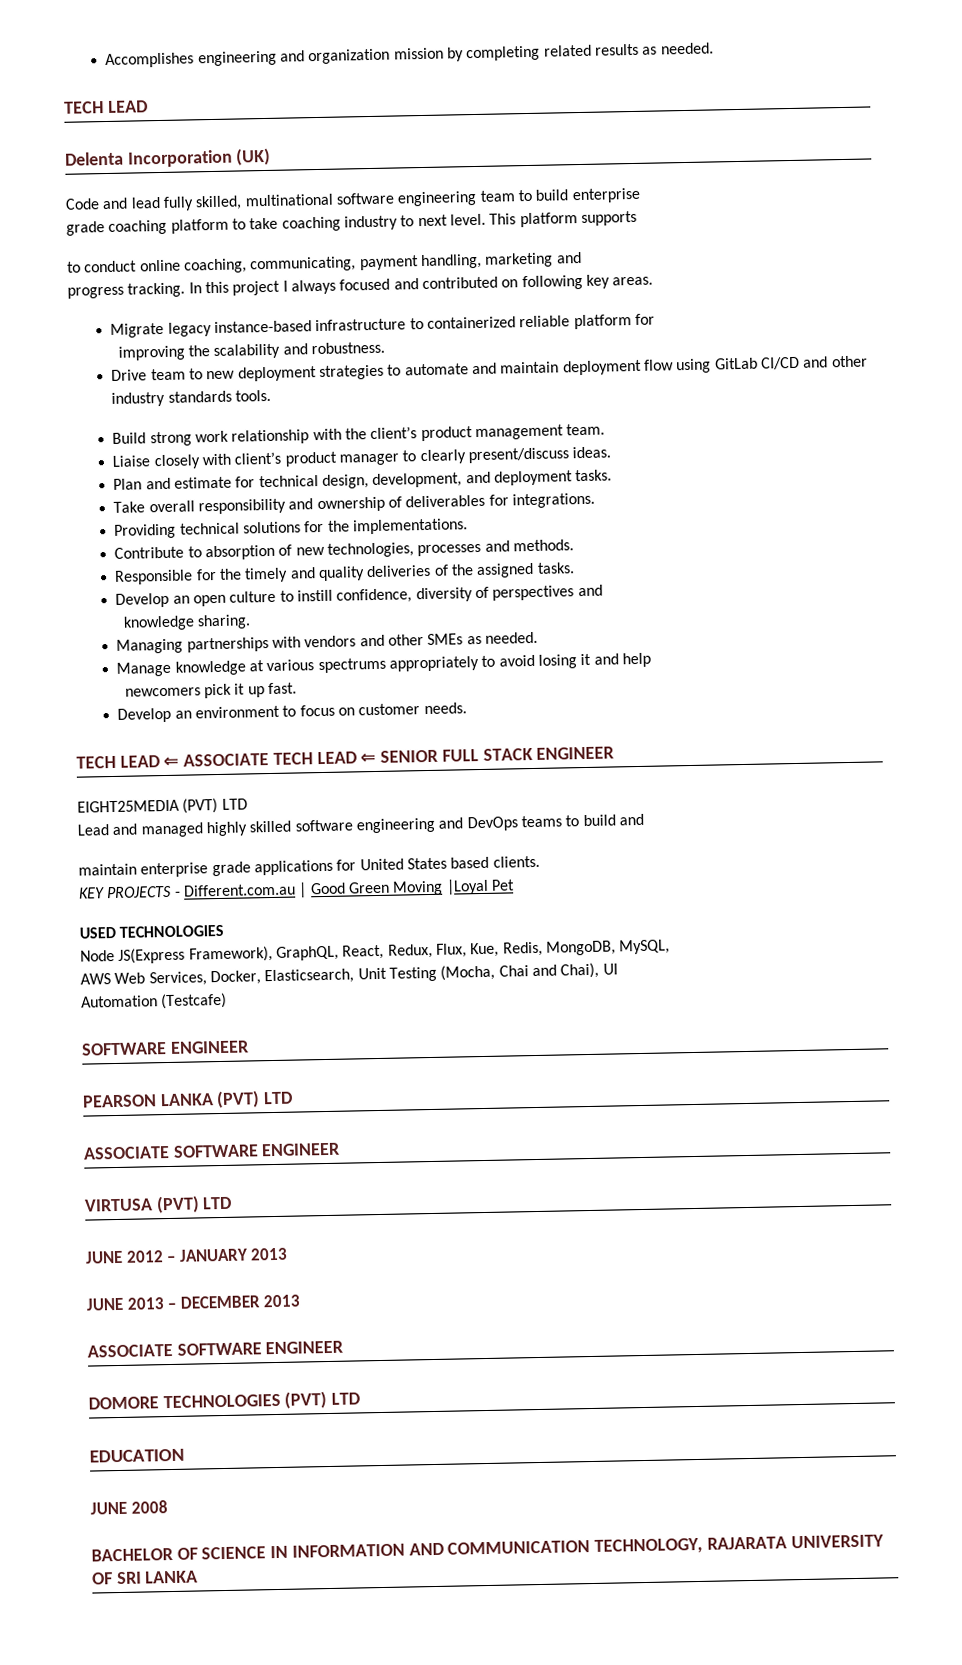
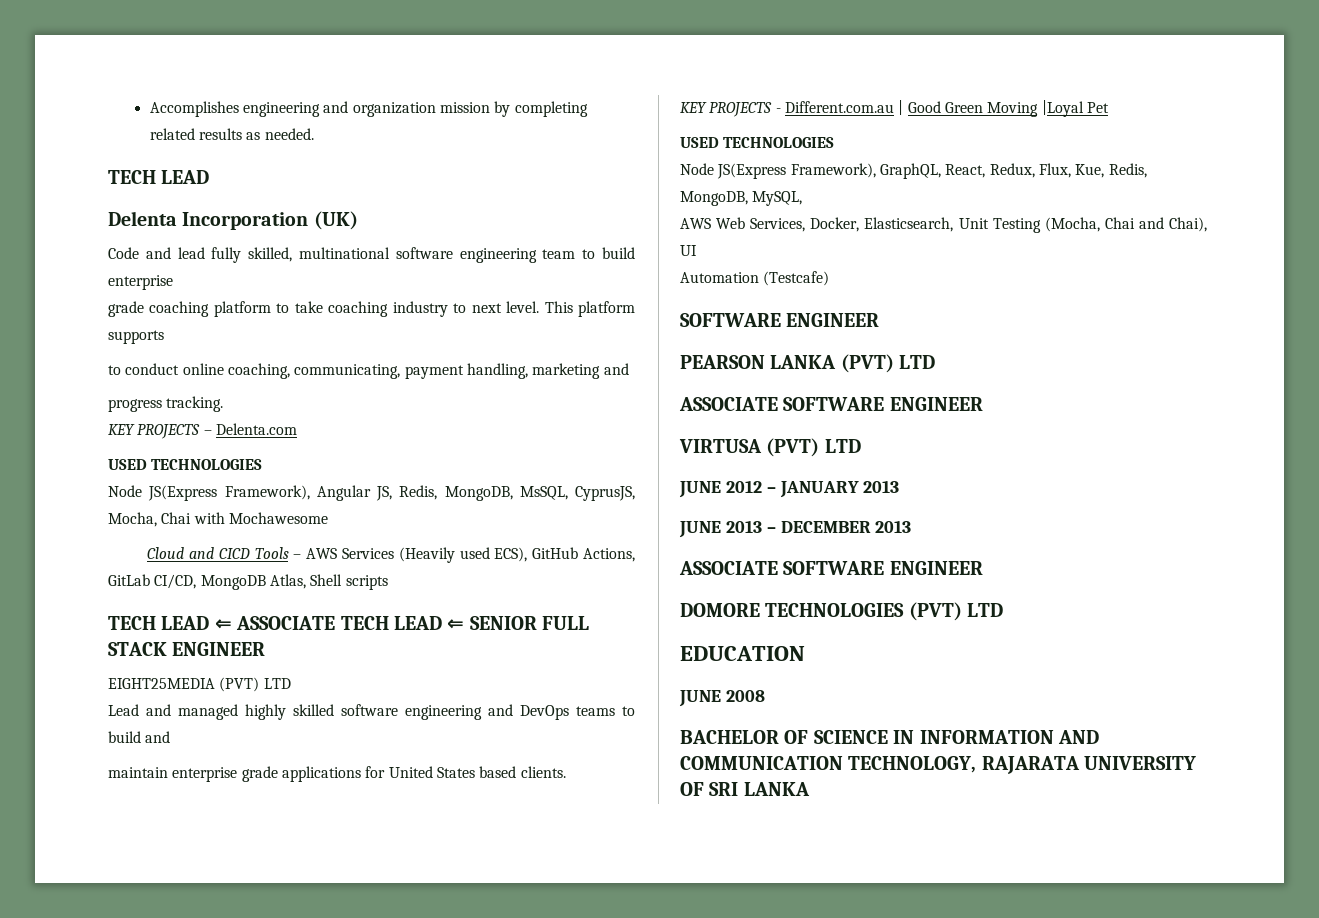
- progress tracking. In this project I always focused and contributed on following key areas.
- Migrate legacy instance-based infrastructure to containerized reliable platform for
- improving the scalability and robustness.
- Drive team to new deployment strategies to automate and maintain deployment flow using GitLab CI/CD and other industry standards tools.
- Build strong work relationship with the client’s product management team.
- Liaise closely with client’s product manager to clearly present/discuss ideas.
- Plan and estimate for technical design, development, and deployment tasks.
- Take overall responsibility and ownership of deliverables for integrations.
- Providing technical solutions for the implementations.
- Contribute to absorption of new technologies, processes and methods.
- Responsible for the timely and quality deliveries of the assigned tasks.
- Develop an open culture to instill confidence, diversity of perspectives and
- knowledge sharing.
- Managing partnerships with vendors and other SMEs as needed.
- Manage knowledge at various spectrums appropriately to avoid losing it and help
- newcomers pick it up fast.
- Develop an environment to focus on customer needs.
+ progress tracking.
+ KEY PROJECTS – Delenta.com
+ USED TECHNOLOGIES
+ Node JS(Express Framework), Angular JS, Redis, MongoDB, MsSQL, CyprusJS, Mocha, Chai with Mochawesome
+ Cloud and CICD Tools – AWS Services (Heavily used ECS), GitHub Actions, GitLab CI/CD, MongoDB Atlas, Shell scripts

